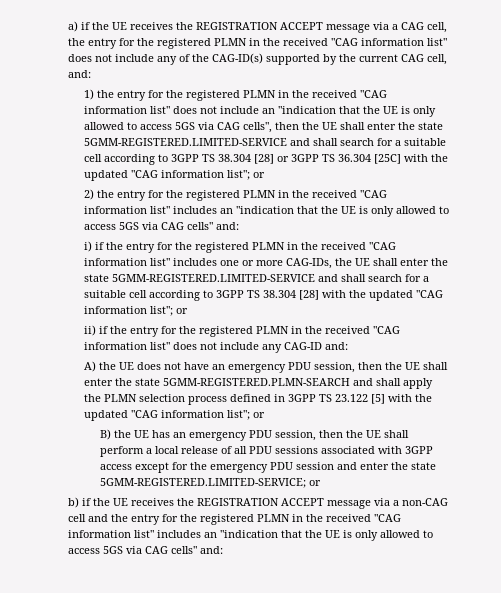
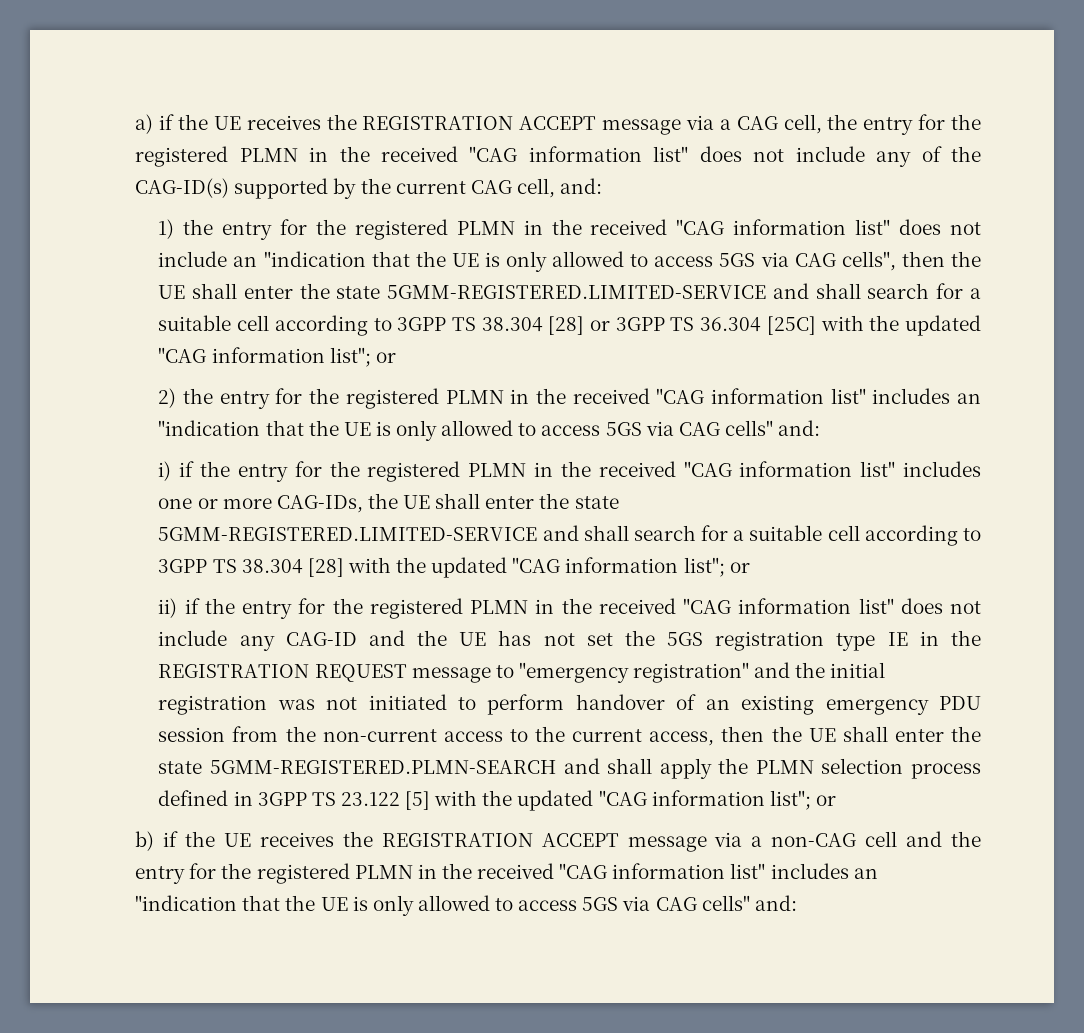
- ii) if the entry for the registered PLMN in the received "CAG information list" does not include any CAG-ID and:
- A) the UE does not have an emergency PDU session, then the UE shall enter the state 5GMM-REGISTERED.PLMN-SEARCH and shall apply the PLMN selection process defined in 3GPP TS 23.122 [5] with the updated "CAG information list"; or
+ ii) if the entry for the registered PLMN in the received "CAG information list" does not include any CAG-ID and the UE has not set the 5GS registration type IE in the REGISTRATION REQUEST message to "emergency registration" and the initial registration was not initiated to perform handover of an existing emergency PDU session from the non-current access to the current access, then the UE shall enter the state 5GMM-REGISTERED.PLMN-SEARCH and shall apply the PLMN selection process defined in 3GPP TS 23.122 [5] with the updated "CAG information list"; or
- B) the UE has an emergency PDU session, then the UE shall perform a local release of all PDU sessions associated with 3GPP access except for the emergency PDU session and enter the state 5GMM-REGISTERED.LIMITED-SERVICE; or

